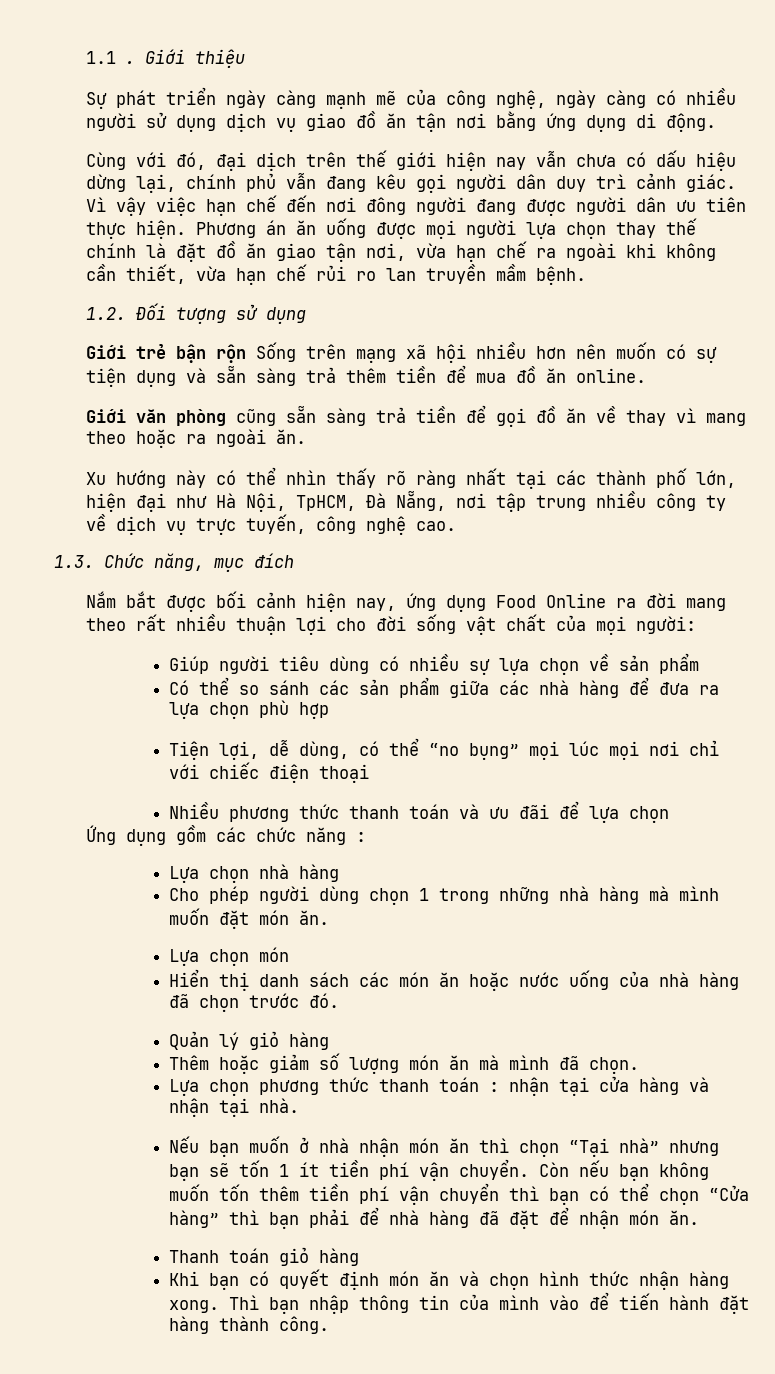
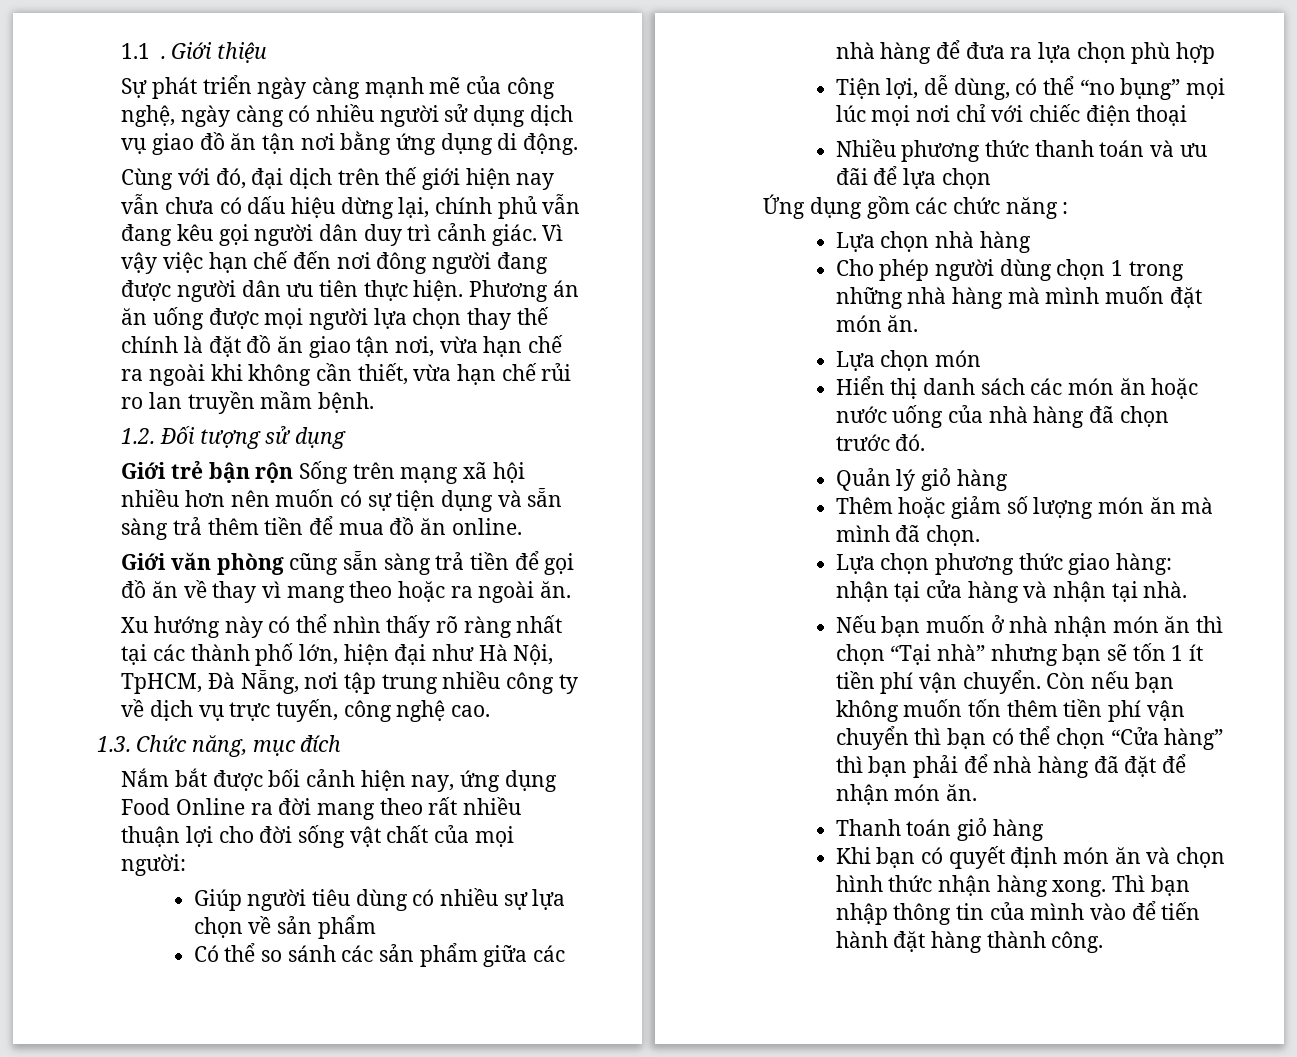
- Lựa chọn phương thức thanh toán : nhận tại cửa hàng và nhận tại nhà.
+ Lựa chọn phương thức giao hàng: nhận tại cửa hàng và nhận tại nhà.

